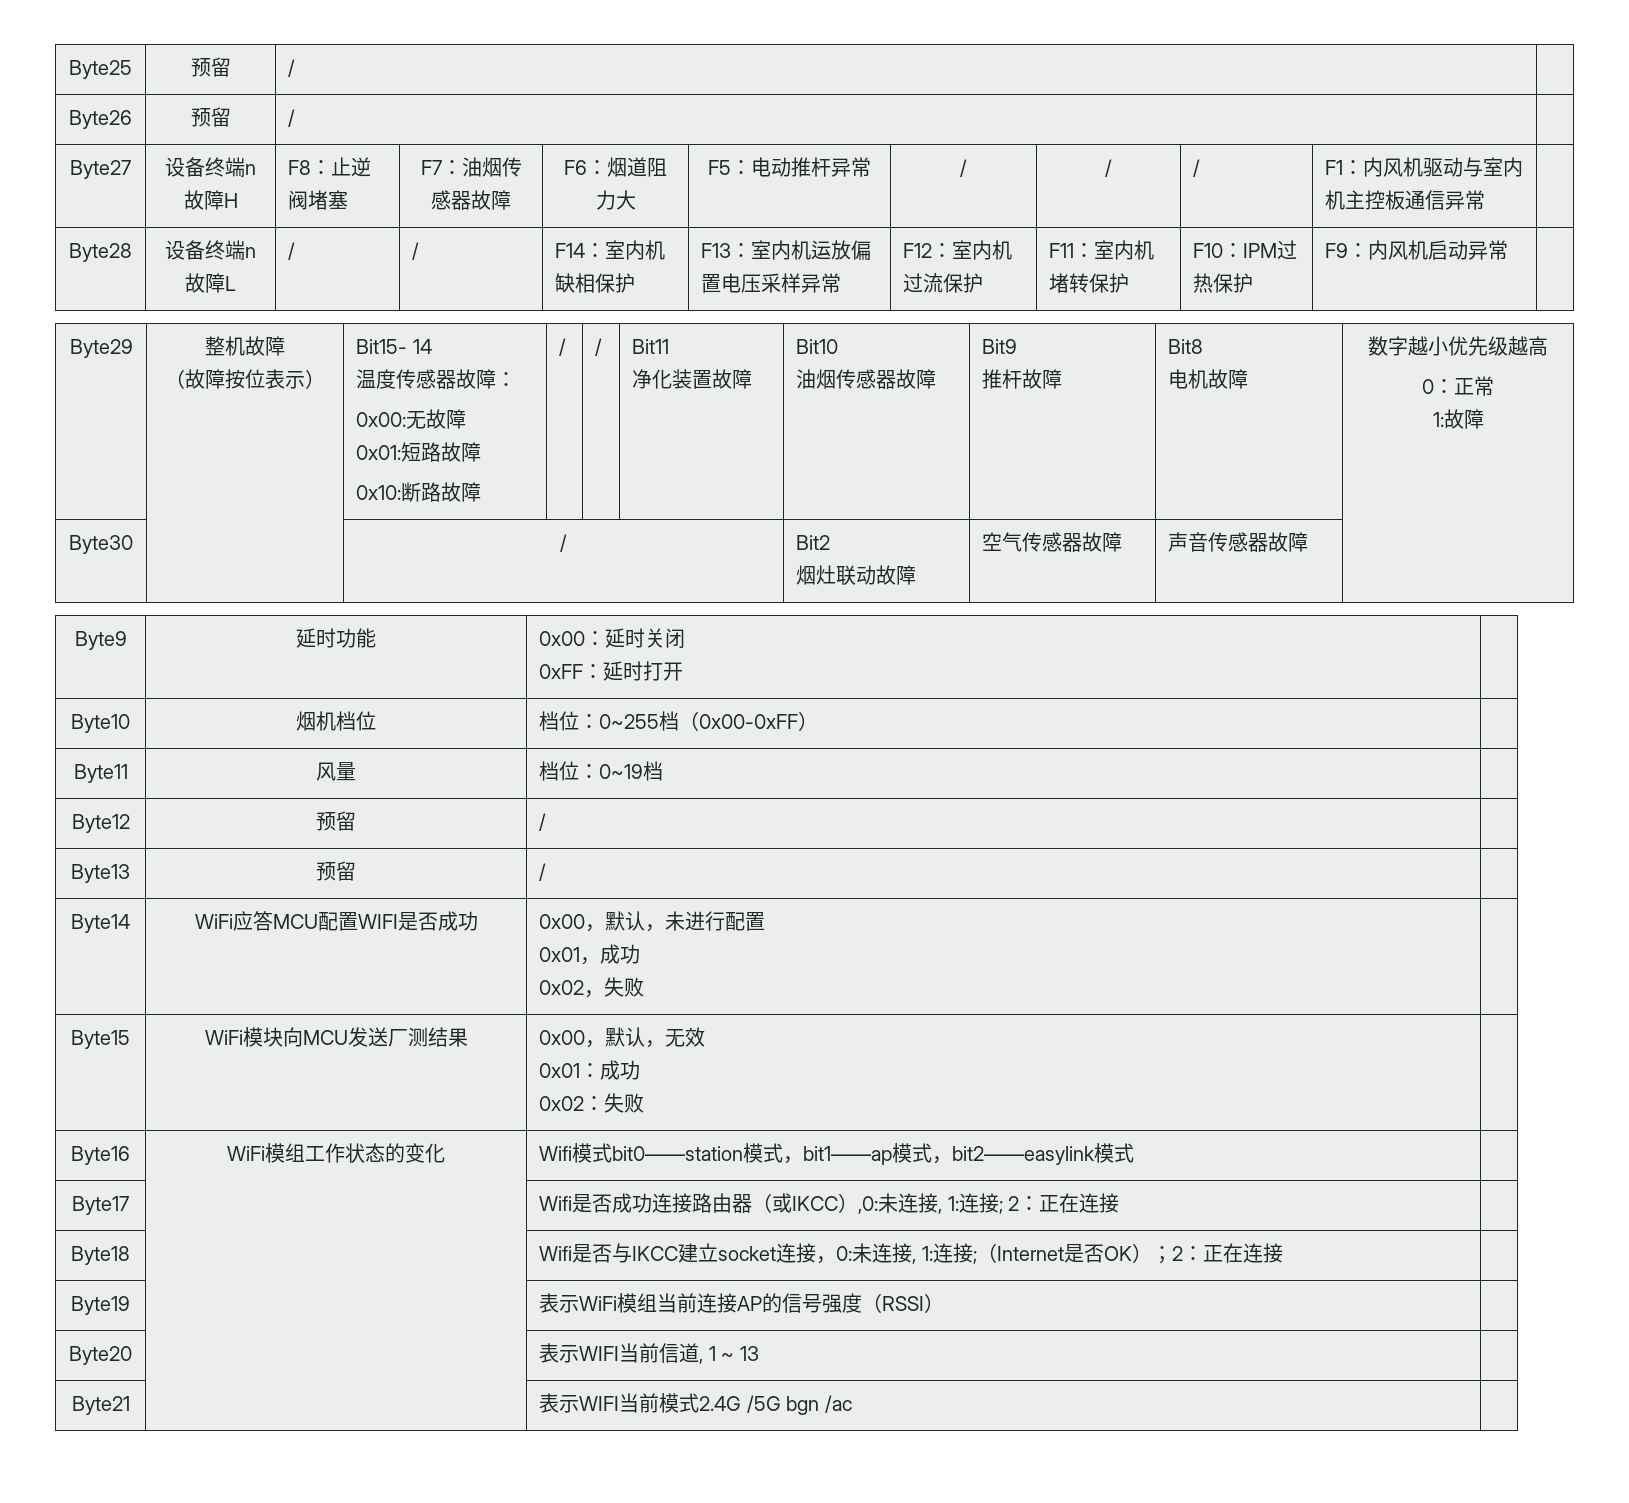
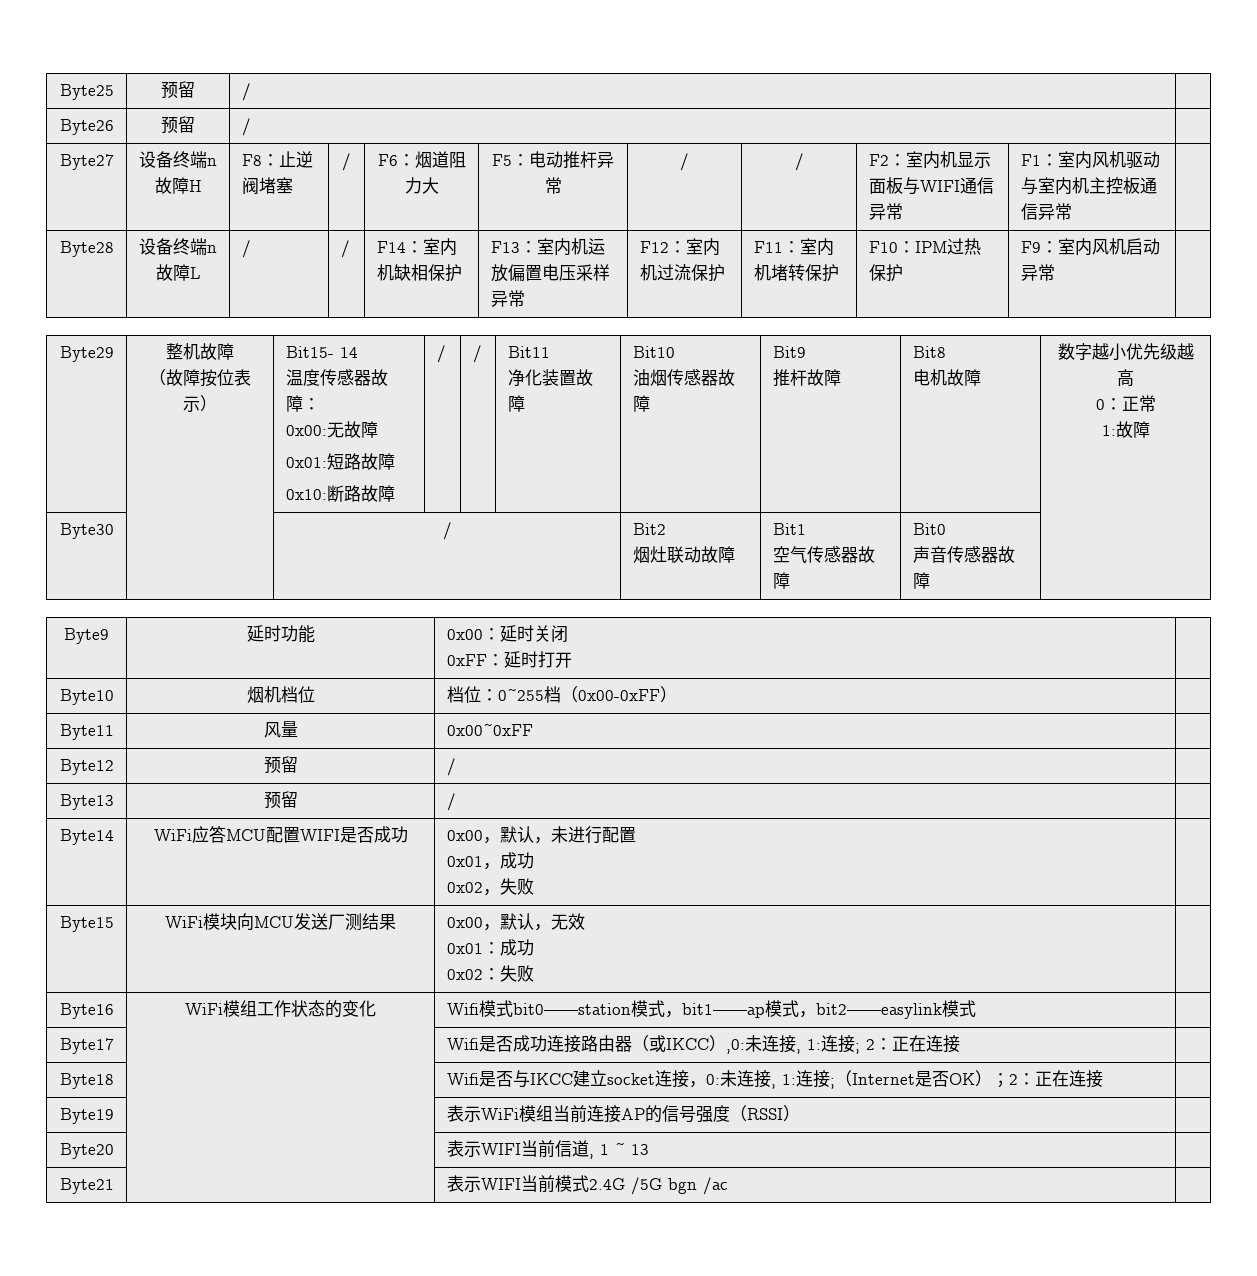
- Byte27 | 设备终端n故障H | F8：止逆阀堵塞 | F7：油烟传感器故障 | F6：烟道阻力大 | F5：电动推杆异常 | / | / | / | F1：内风机驱动与室内机主控板通信异常 |
+ Byte27 | 设备终端n故障H | F8：止逆阀堵塞 | / | F6：烟道阻力大 | F5：电动推杆异常 | / | / | F2：室内机显示面板与WIFI通信异常 | F1：室内风机驱动与室内机主控板通信异常 |
- F9：内风机启动异常
+ F9：室内风机启动异常
  Byte30 | | / | Bit2
- 烟灶联动故障 | 空气传感器故障 | 声音传感器故障 |
+ 烟灶联动故障 | Bit1
+ 空气传感器故障 | Bit0
+ 声音传感器故障 |
- Byte11 | 风量 | 档位：0~19档 |
+ Byte11 | 风量 | 0x00~0xFF |

